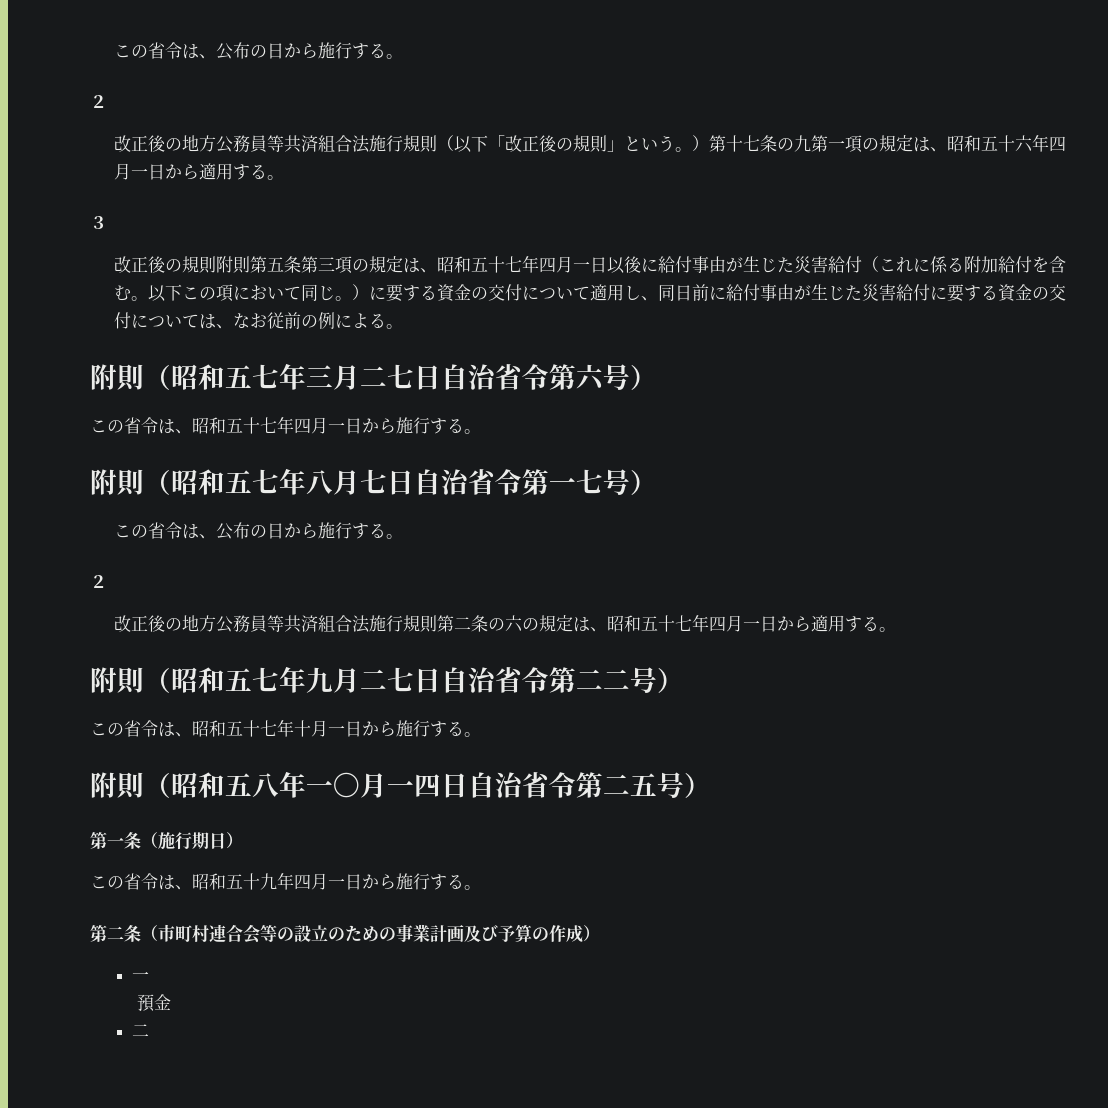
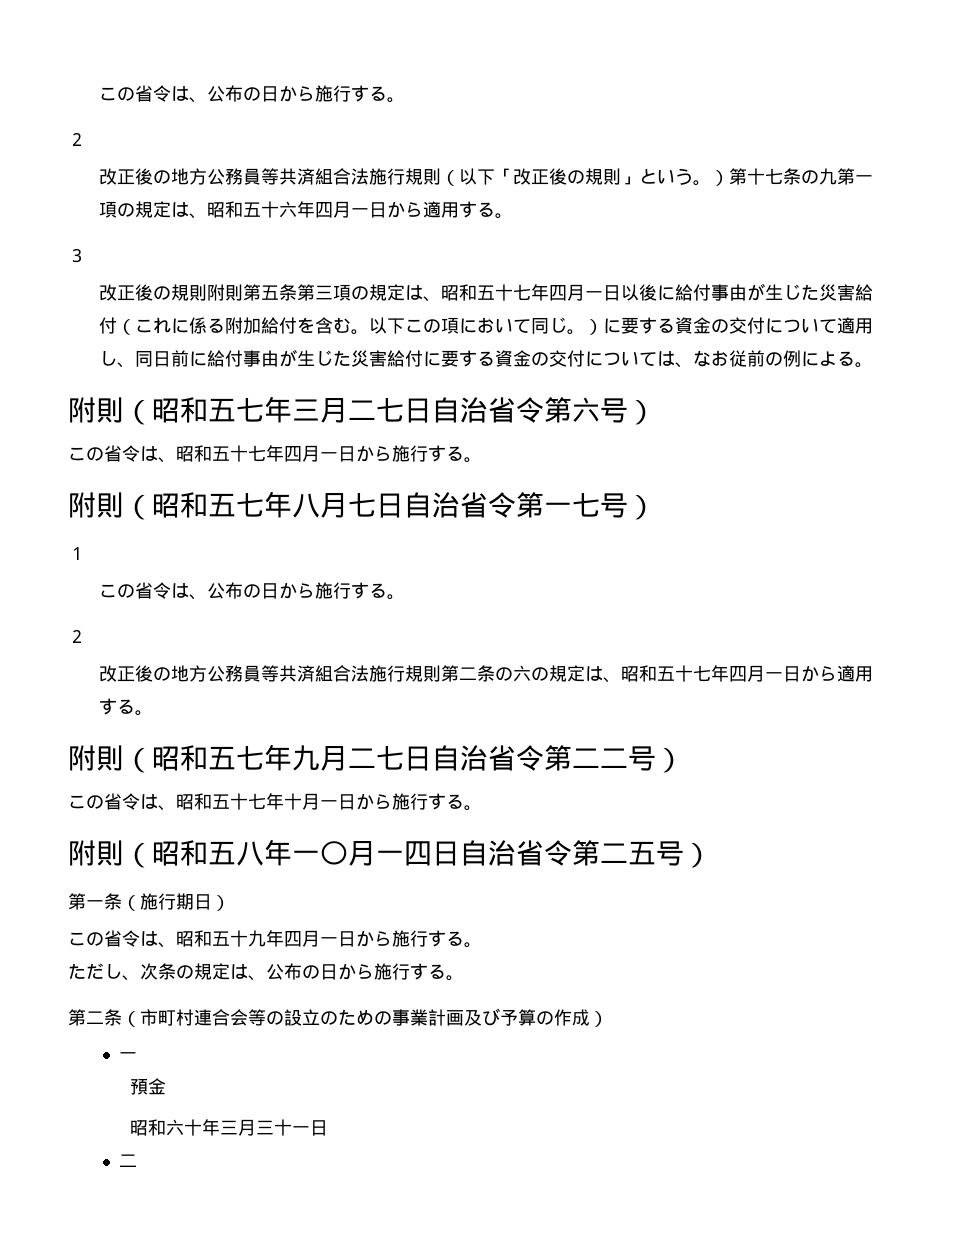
+ １
+ ただし、次条の規定は、公布の日から施行する。
+ 昭和六十年三月三十一日

